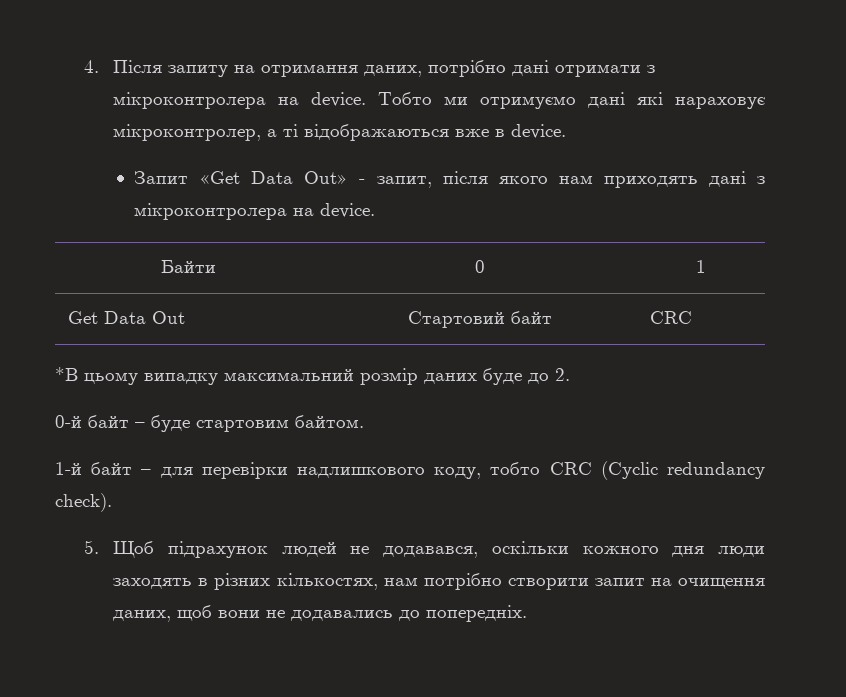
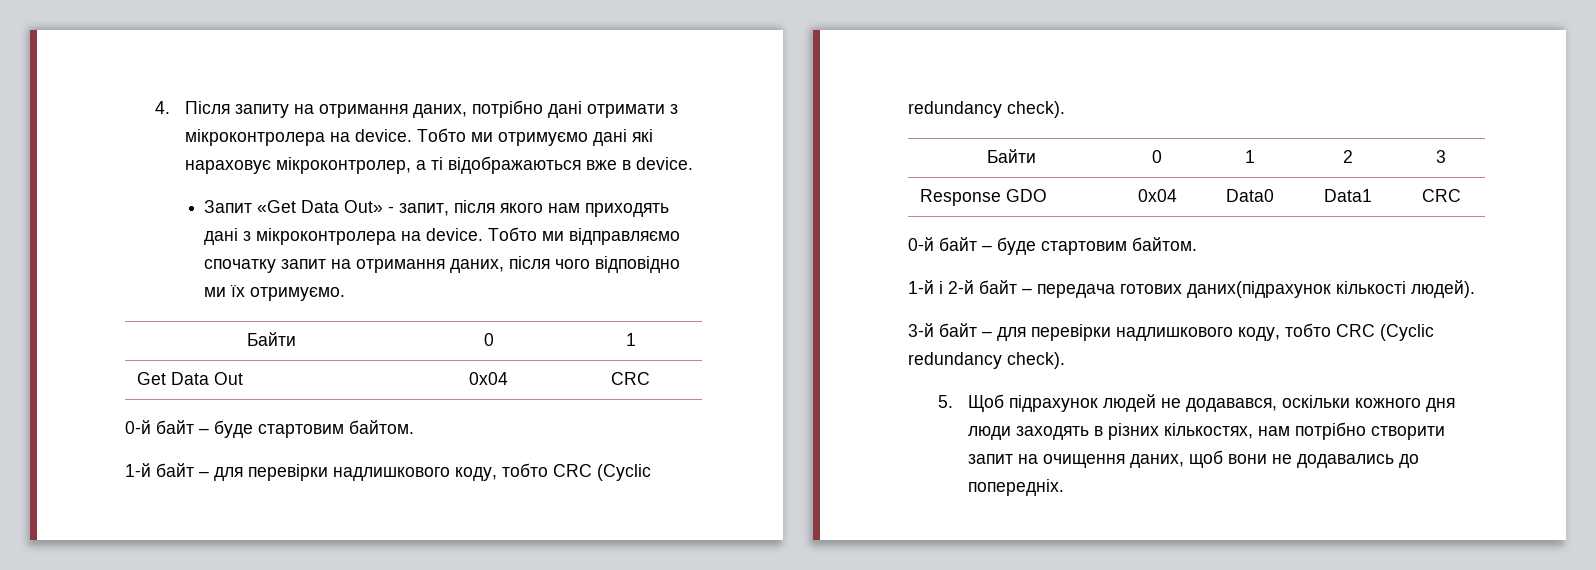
+ Тобто ми відправляємо спочатку запит на отримання даних, після чого відповідно ми їх отримуємо.
- Get Data Out | Стартовий байт | CRC
- *В цьому випадку максимальний розмір даних буде до 2.
+ Get Data Out | 0x04 | CRC
+ Байти | 0 | 1 | 2 | 3
+ Response GDO | 0x04 | Data0 | Data1 | CRC
+ 0-й байт – буде стартовим байтом.
+ 1-й і 2-й байт – передача готових даних(підрахунок кількості людей).
+ 3-й байт – для перевірки надлишкового коду, тобто CRC (Cyclic redundancy check).

